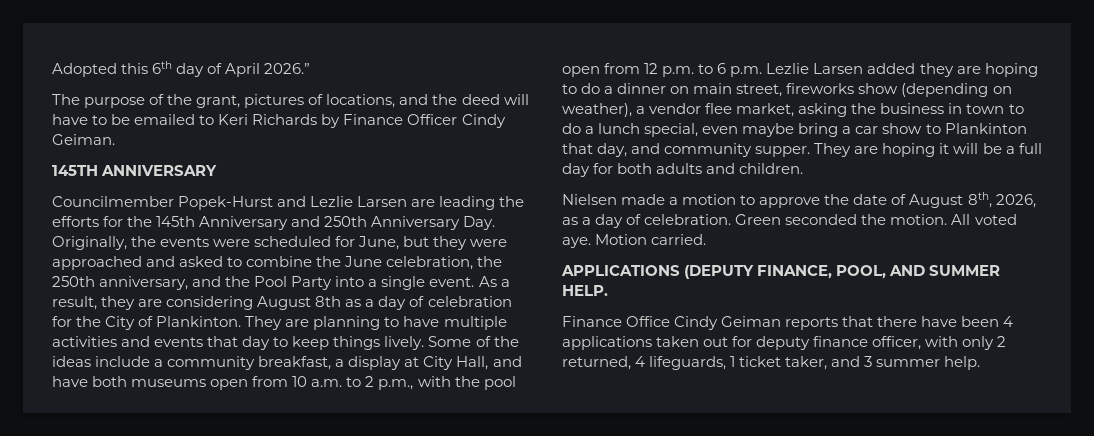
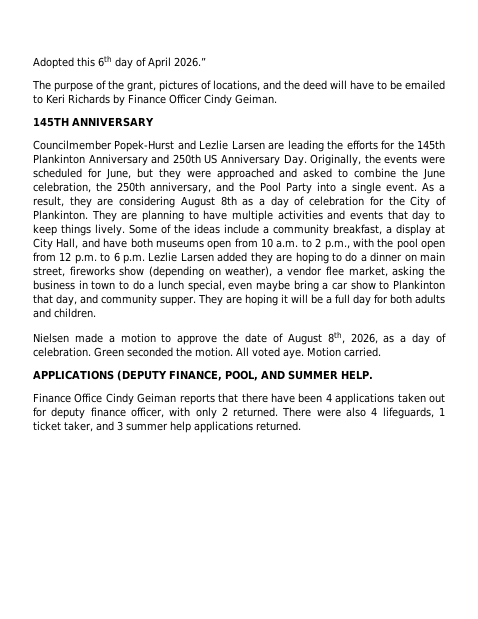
- Councilmember Popek-Hurst and Lezlie Larsen are leading the efforts for the 145th Anniversary and 250th Anniversary Day. Originally, the events were scheduled for June, but they were approached and asked to combine the June celebration, the 250th anniversary, and the Pool Party into a single event.
+ Councilmember Popek-Hurst and Lezlie Larsen are leading the efforts for the 145th Plankinton Anniversary and 250th US Anniversary Day. Originally, the events were scheduled for June, but they were approached and asked to combine the June celebration, the 250th anniversary, and the Pool Party into a single event.
- Finance Office Cindy Geiman reports that there have been 4 applications taken out for deputy finance officer, with only 2 returned, 4 lifeguards, 1 ticket taker, and 3 summer help.
+ Finance Office Cindy Geiman reports that there have been 4 applications taken out for deputy finance officer, with only 2 returned. There were also 4 lifeguards, 1 ticket taker, and 3 summer help applications returned.

